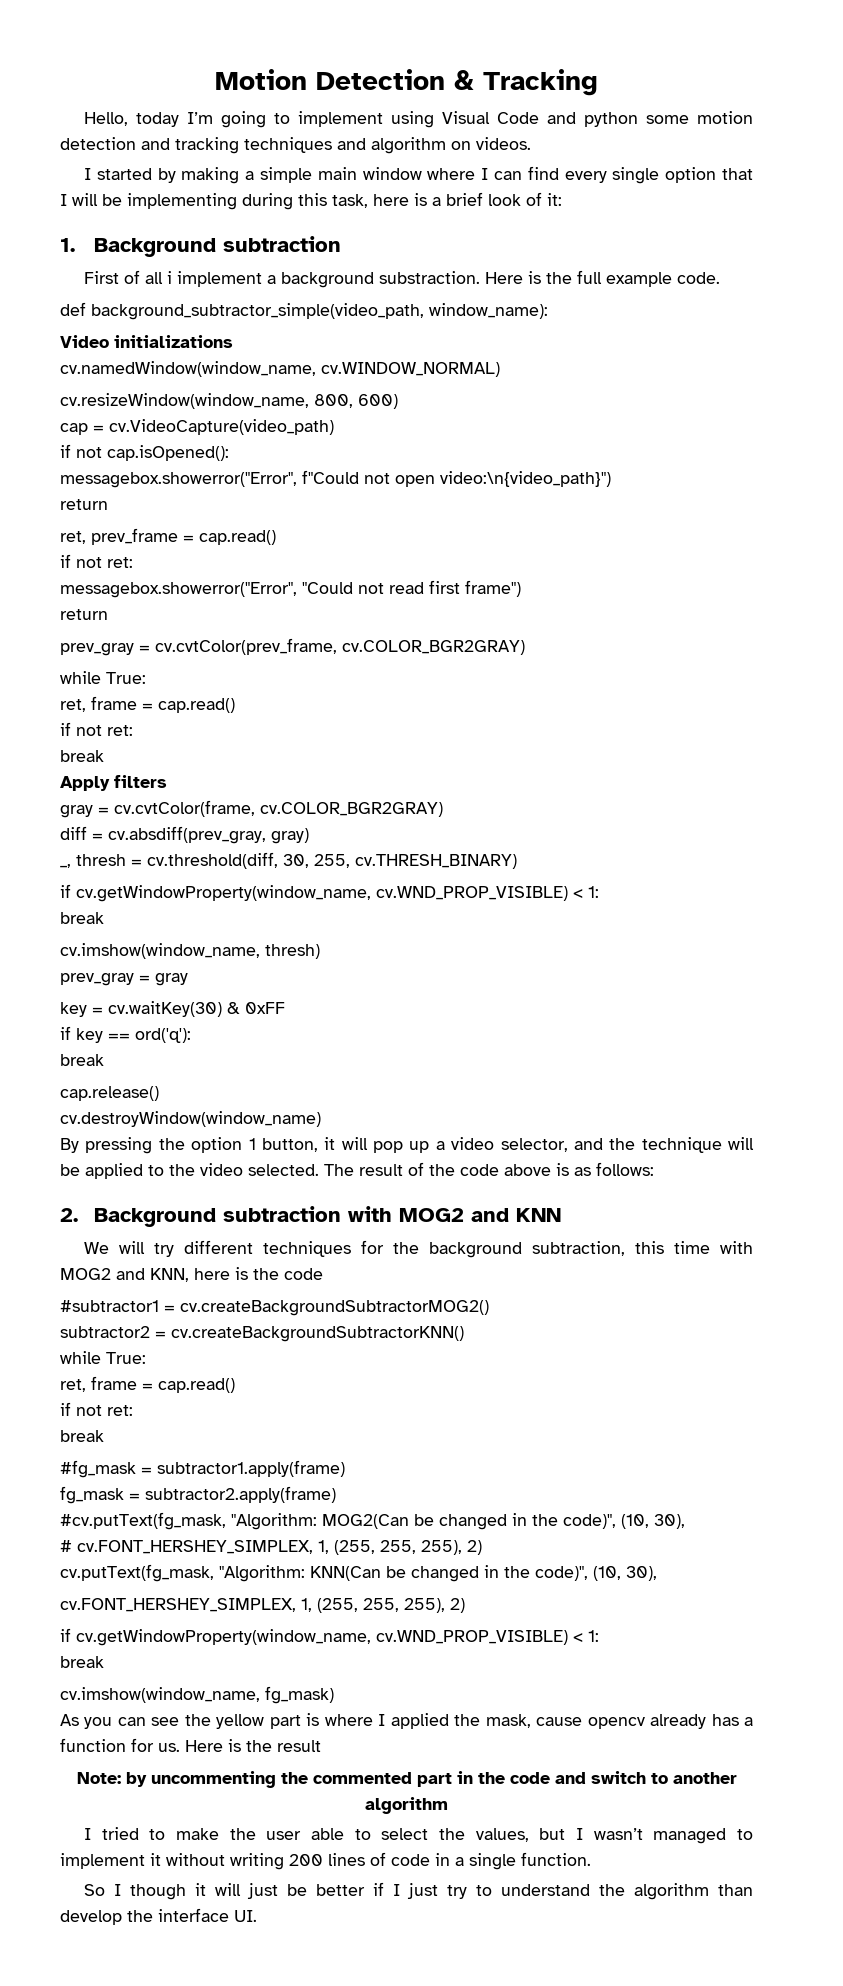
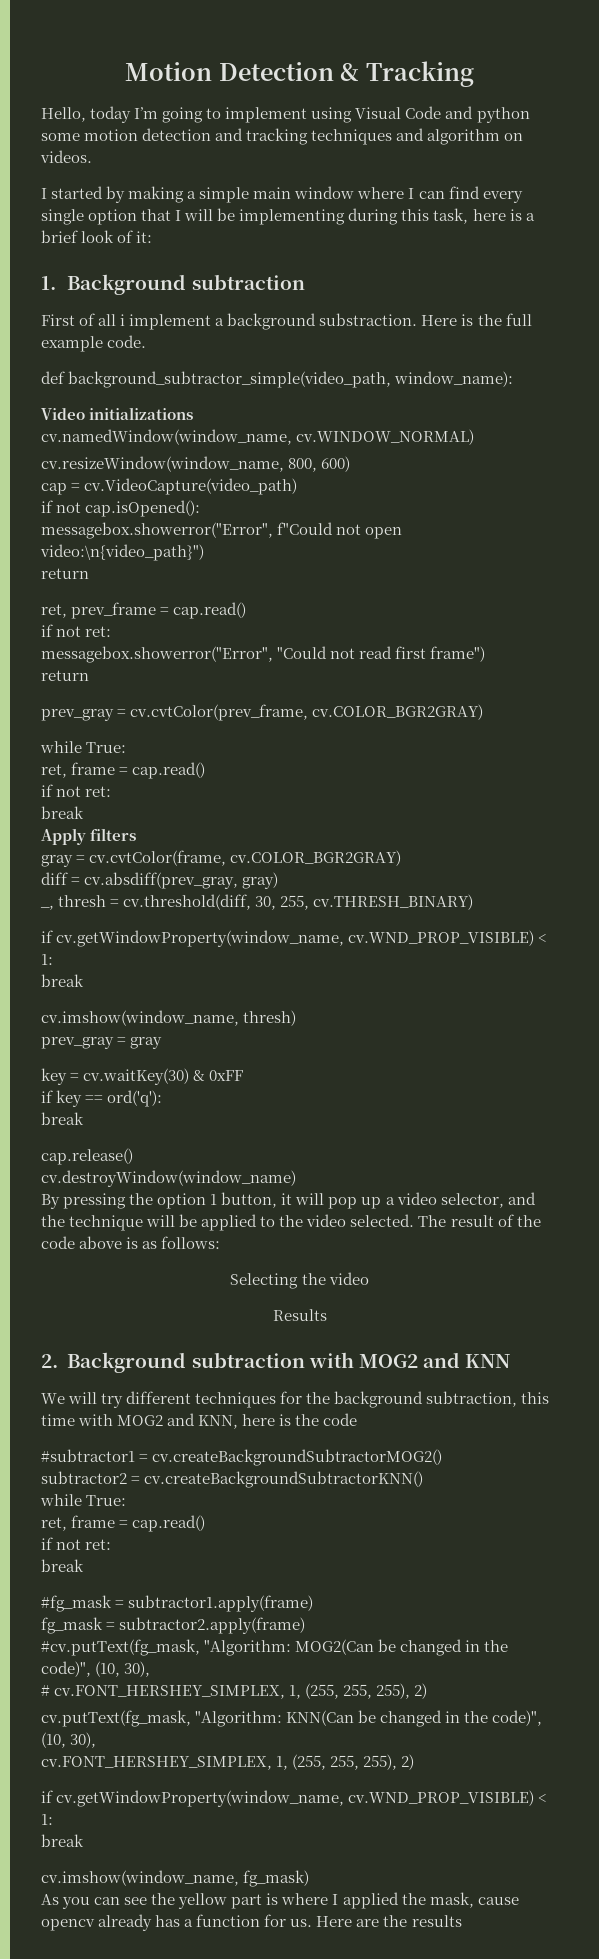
+ Selecting the video
+ Results
- Here is the result
- Note: by uncommenting the commented part in the code and switch to another algorithm
- I tried to make the user able to select the values, but I wasn’t managed to implement it without writing 200 lines of code in a single function.
- So I though it will just be better if I just try to understand the algorithm than develop the interface UI.
+ Here are the results

